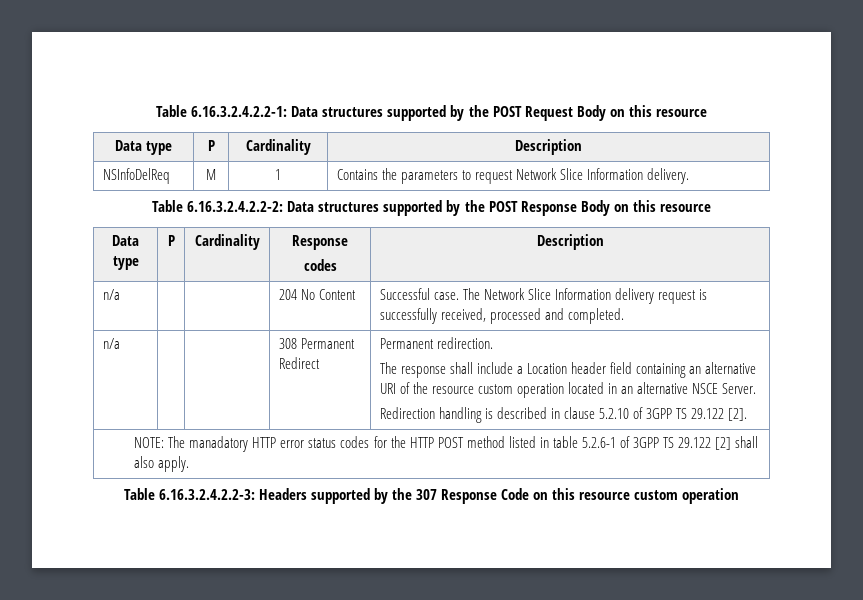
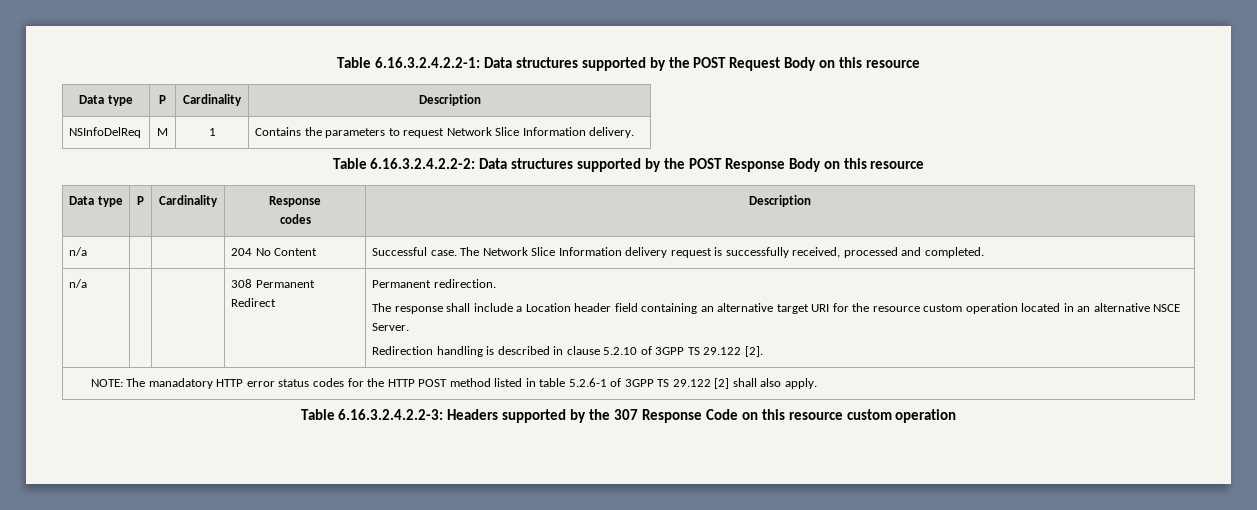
- The response shall include a Location header field containing an alternative URI of the resource custom operation located in an alternative NSCE Server.
+ The response shall include a Location header field containing an alternative target URI for the resource custom operation located in an alternative NSCE Server.

